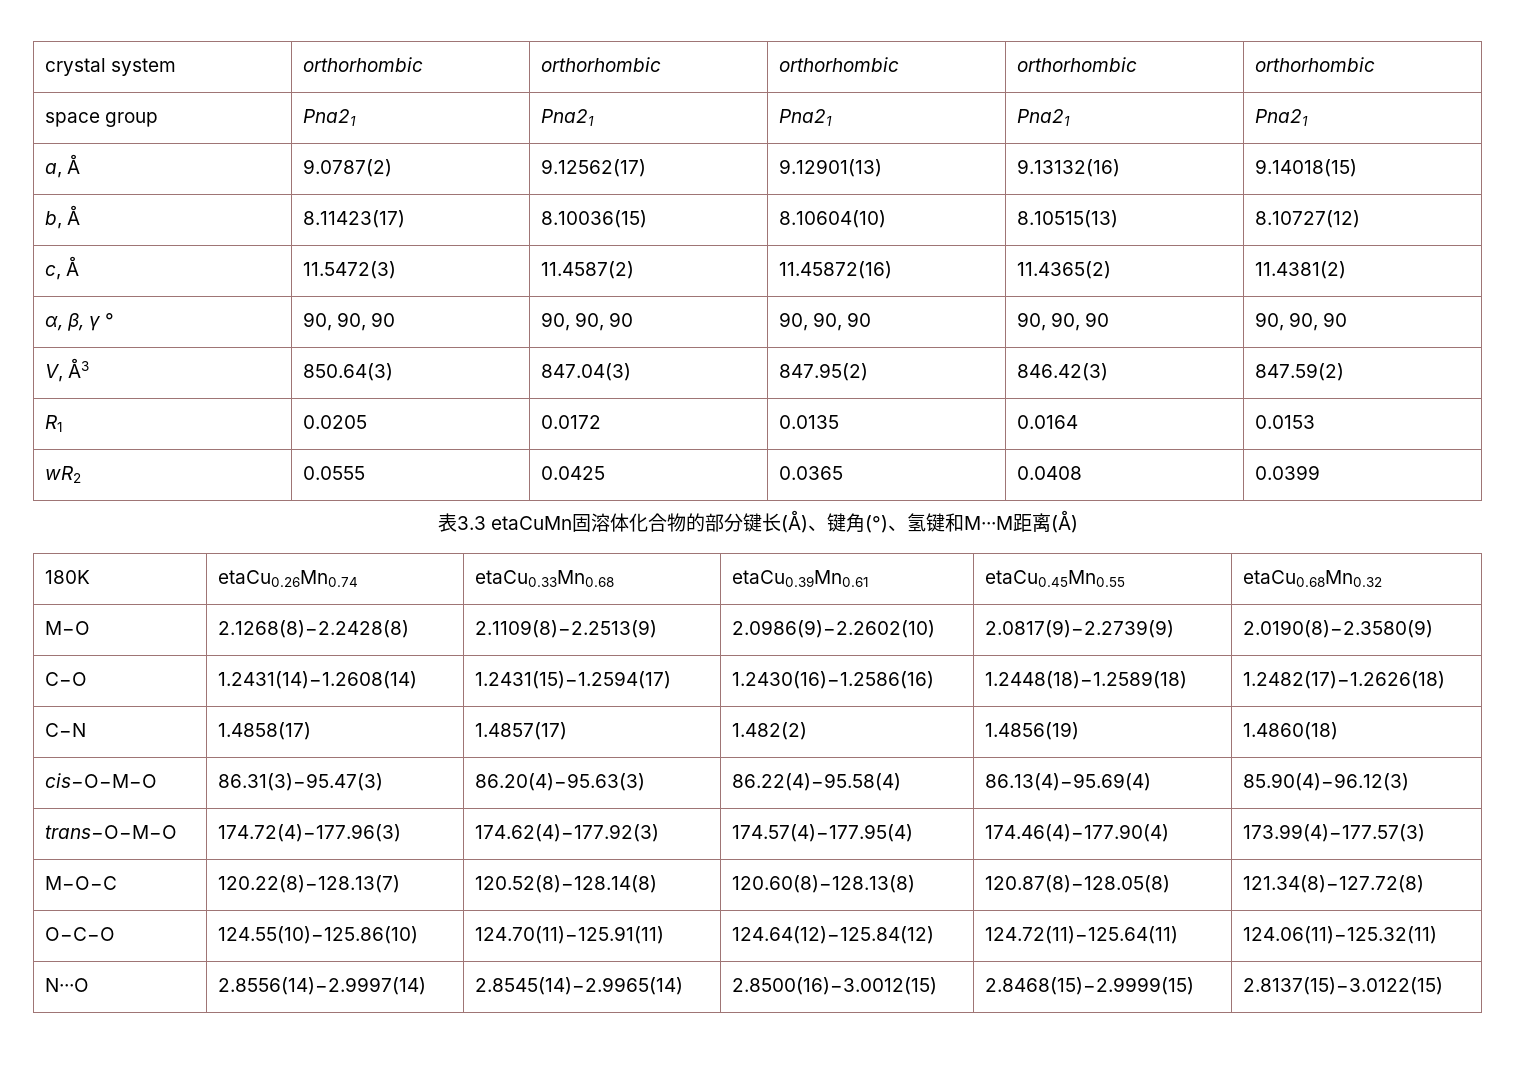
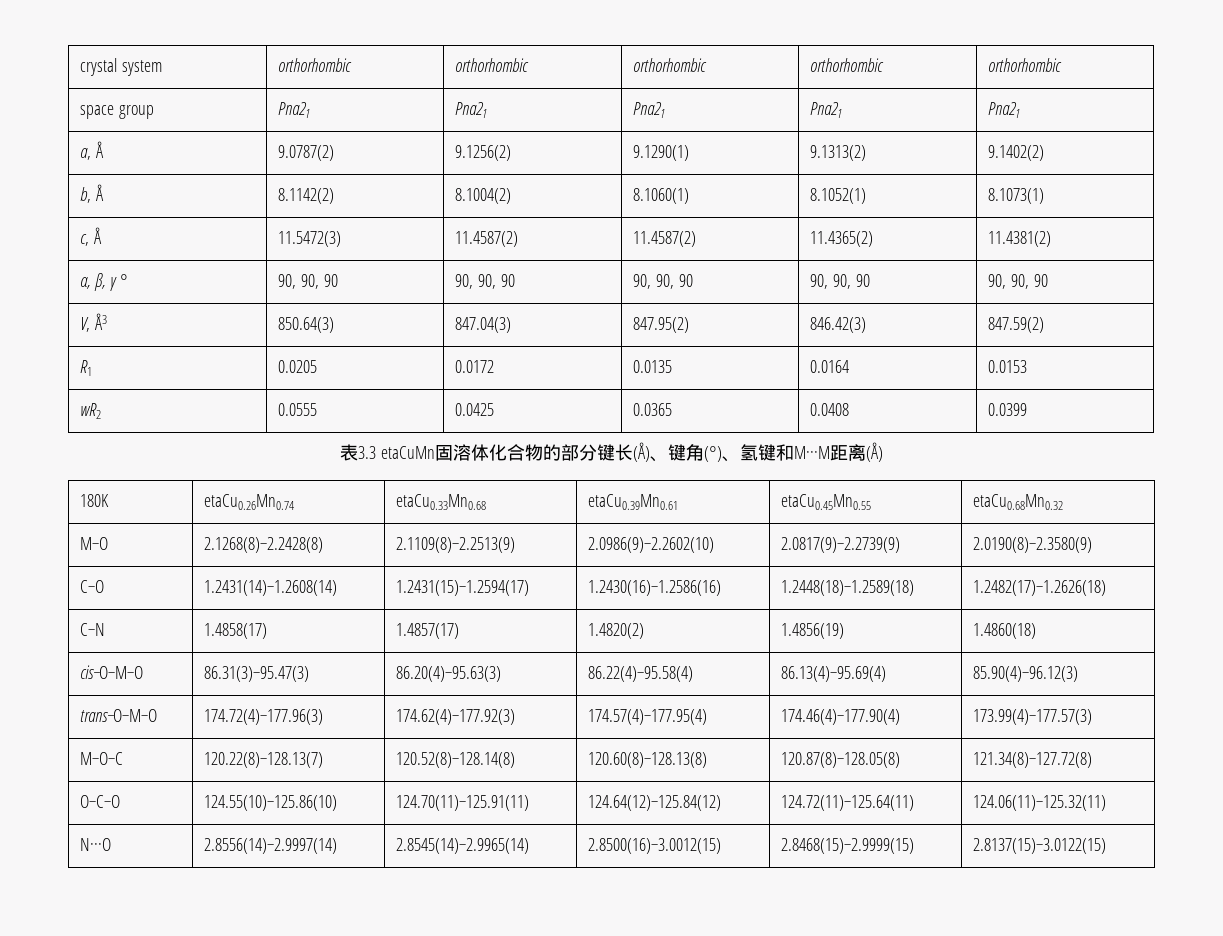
- a, Å | 9.0787(2) | 9.12562(17) | 9.12901(13) | 9.13132(16) | 9.14018(15)
- b, Å | 8.11423(17) | 8.10036(15) | 8.10604(10) | 8.10515(13) | 8.10727(12)
+ a, Å | 9.0787(2) | 9.1256(2) | 9.1290(1) | 9.1313(2) | 9.1402(2)
+ b, Å | 8.1142(2) | 8.1004(2) | 8.1060(1) | 8.1052(1) | 8.1073(1)
- c, Å | 11.5472(3) | 11.4587(2) | 11.45872(16) | 11.4365(2) | 11.4381(2)
+ c, Å | 11.5472(3) | 11.4587(2) | 11.4587(2) | 11.4365(2) | 11.4381(2)
- C−N | 1.4858(17) | 1.4857(17) | 1.482(2) | 1.4856(19) | 1.4860(18)
+ C−N | 1.4858(17) | 1.4857(17) | 1.4820(2) | 1.4856(19) | 1.4860(18)

